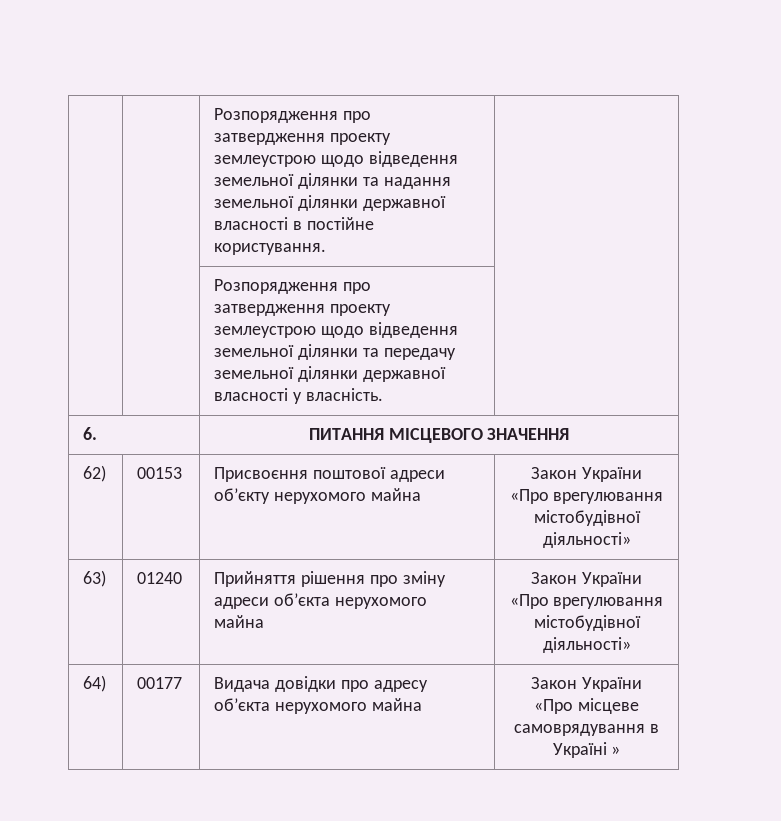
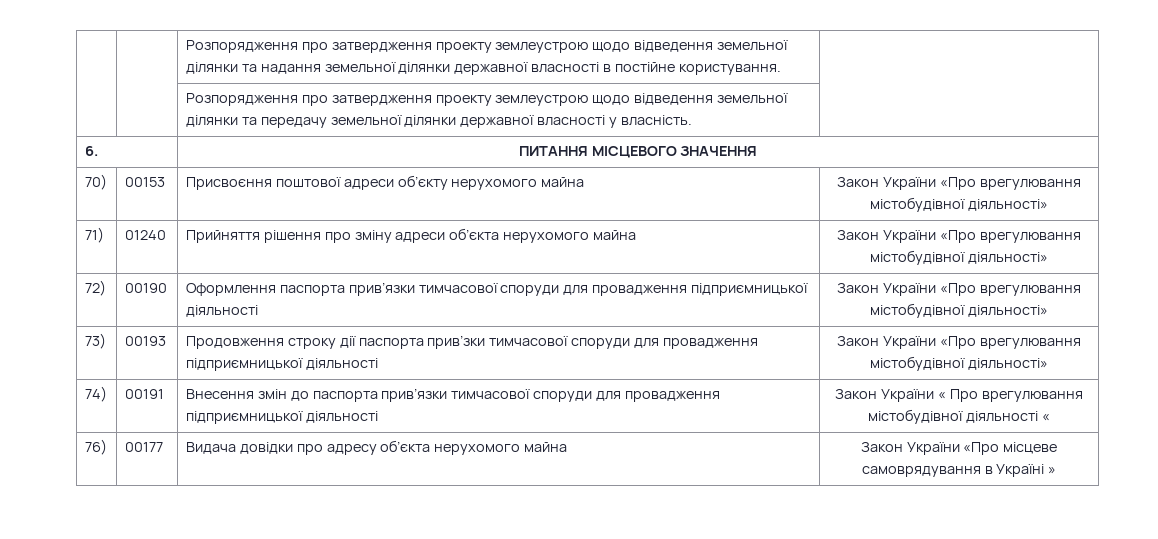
- 62) | 00153 | Присвоєння поштової адреси об’єкту нерухомого майна | Закон України «Про врегулювання містобудівної діяльності»
+ 70) | 00153 | Присвоєння поштової адреси об’єкту нерухомого майна | Закон України «Про врегулювання містобудівної діяльності»
- 63) | 01240 | Прийняття рішення про зміну адреси об’єкта нерухомого майна | Закон України «Про врегулювання містобудівної діяльності»
+ 71) | 01240 | Прийняття рішення про зміну адреси об’єкта нерухомого майна | Закон України «Про врегулювання містобудівної діяльності»
- 64) | 00177 | Видача довідки про адресу об’єкта нерухомого майна | Закон України «Про місцеве самоврядування в Україні »
+ 72) | 00190 | Оформлення паспорта прив’язки тимчасової споруди для провадження підприємницької діяльності | Закон України «Про врегулювання містобудівної діяльності»
+ 73) | 00193 | Продовження строку дії паспорта прив’зки тимчасової споруди для провадження підприємницької діяльності | Закон України «Про врегулювання містобудівної діяльності»
+ 74) | 00191 | Внесення змін до паспорта прив’язки тимчасової споруди для провадження підприємницької діяльності | Закон України « Про врегулювання містобудівної діяльності «
+ 76) | 00177 | Видача довідки про адресу об’єкта нерухомого майна | Закон України «Про місцеве самоврядування в Україні »

